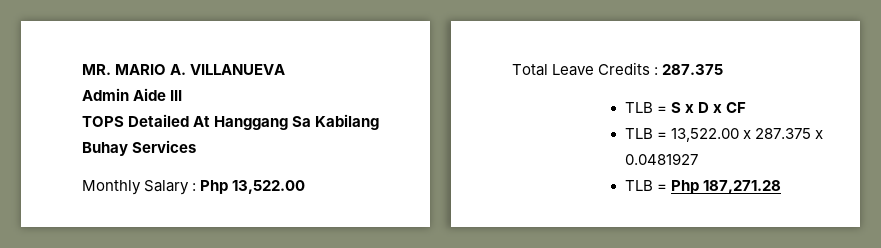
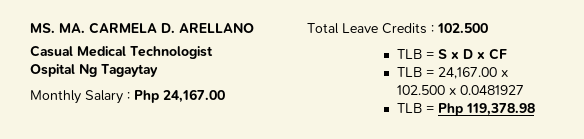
- MR. MARIO A. VILLANUEVA
- Admin Aide III
- TOPS Detailed At Hanggang Sa Kabilang Buhay Services
+ MS. MA. CARMELA D. ARELLANO
+ Casual Medical Technologist
+ Ospital Ng Tagaytay
- Monthly Salary : Php 13,522.00
+ Monthly Salary : Php 24,167.00
- Total Leave Credits : 287.375
+ Total Leave Credits : 102.500
- TLB = 13,522.00 x 287.375 x 0.0481927
+ TLB = 24,167.00 x 102.500 x 0.0481927
- TLB = Php 187,271.28
+ TLB = Php 119,378.98

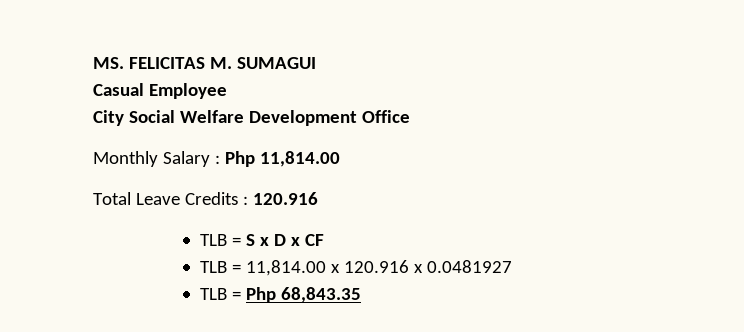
- MS. MA. CARMELA D. ARELLANO
- Casual Medical Technologist
- Ospital Ng Tagaytay
+ MS. FELICITAS M. SUMAGUI
+ Casual Employee
+ City Social Welfare Development Office
- Monthly Salary : Php 24,167.00
+ Monthly Salary : Php 11,814.00
- Total Leave Credits : 102.500
+ Total Leave Credits : 120.916
- TLB = 24,167.00 x 102.500 x 0.0481927
+ TLB = 11,814.00 x 120.916 x 0.0481927
- TLB = Php 119,378.98
+ TLB = Php 68,843.35

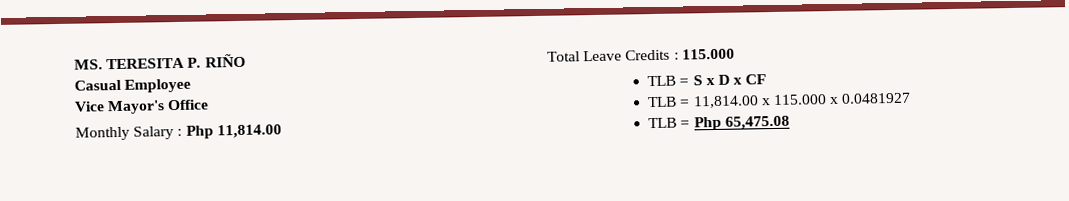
- MS. FELICITAS M. SUMAGUI
+ MS. TERESITA P. RIÑO
- City Social Welfare Development Office
+ Vice Mayor's Office
- Total Leave Credits : 120.916
+ Total Leave Credits : 115.000
- TLB = 11,814.00 x 120.916 x 0.0481927
+ TLB = 11,814.00 x 115.000 x 0.0481927
- TLB = Php 68,843.35
+ TLB = Php 65,475.08

